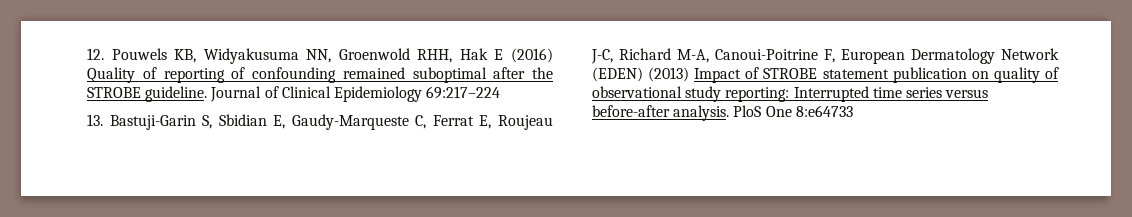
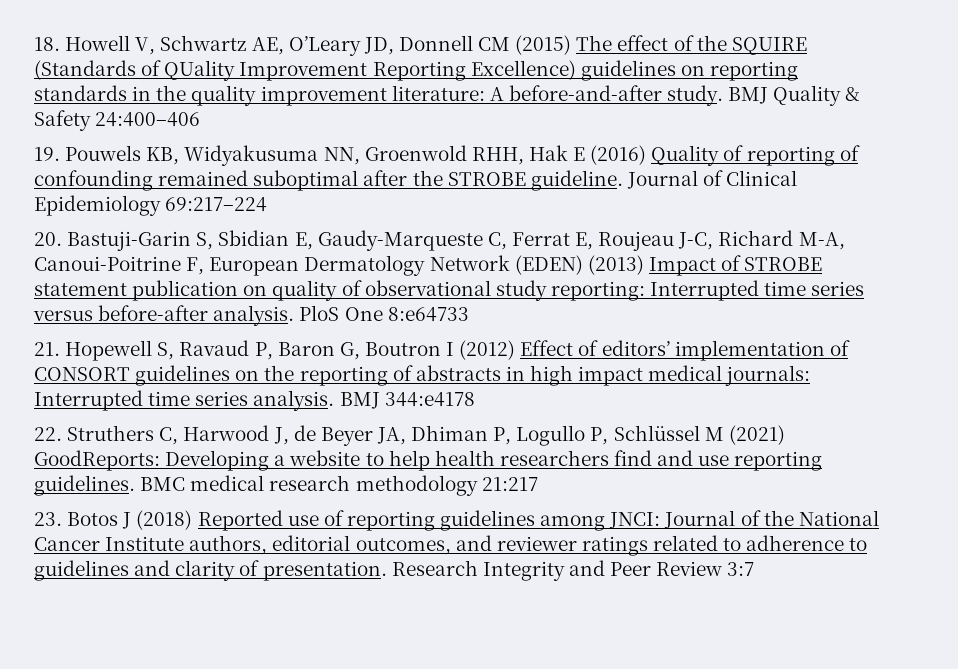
- 12. Pouwels KB, Widyakusuma NN, Groenwold RHH, Hak E (2016) Quality of reporting of confounding remained suboptimal after the STROBE guideline.
+ 18. Howell V, Schwartz AE, O’Leary JD, Donnell CM (2015) The effect of the SQUIRE (Standards of QUality Improvement Reporting Excellence) guidelines on reporting standards in the quality improvement literature: A before-and-after study. BMJ Quality & Safety 24:400–406
+ 19. Pouwels KB, Widyakusuma NN, Groenwold RHH, Hak E (2016) Quality of reporting of confounding remained suboptimal after the STROBE guideline.
- 13. Bastuji-Garin S, Sbidian E, Gaudy-Marqueste C, Ferrat E, Roujeau J-C, Richard M-A, Canoui-Poitrine F, European Dermatology Network (EDEN) (2013) Impact of STROBE statement publication on quality of observational study reporting: Interrupted time series versus before-after analysis.
+ 20. Bastuji-Garin S, Sbidian E, Gaudy-Marqueste C, Ferrat E, Roujeau J-C, Richard M-A, Canoui-Poitrine F, European Dermatology Network (EDEN) (2013) Impact of STROBE statement publication on quality of observational study reporting: Interrupted time series versus before-after analysis.
+ 21. Hopewell S, Ravaud P, Baron G, Boutron I (2012) Effect of editors’ implementation of CONSORT guidelines on the reporting of abstracts in high impact medical journals: Interrupted time series analysis. BMJ 344:e4178
+ 22. Struthers C, Harwood J, de Beyer JA, Dhiman P, Logullo P, Schlüssel M (2021) GoodReports: Developing a website to help health researchers find and use reporting guidelines. BMC medical research methodology 21:217
+ 23. Botos J (2018) Reported use of reporting guidelines among JNCI: Journal of the National Cancer Institute authors, editorial outcomes, and reviewer ratings related to adherence to guidelines and clarity of presentation. Research Integrity and Peer Review 3:7

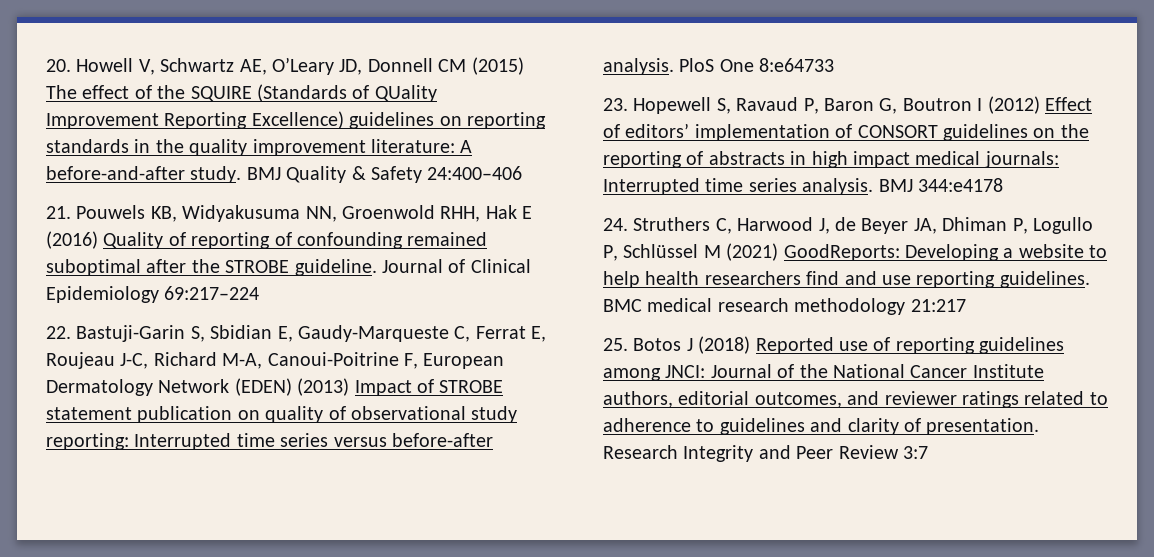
- 18. Howell V, Schwartz AE, O’Leary JD, Donnell CM (2015) The effect of the SQUIRE (Standards of QUality Improvement Reporting Excellence) guidelines on reporting standards in the quality improvement literature: A before-and-after study.
+ 20. Howell V, Schwartz AE, O’Leary JD, Donnell CM (2015) The effect of the SQUIRE (Standards of QUality Improvement Reporting Excellence) guidelines on reporting standards in the quality improvement literature: A before-and-after study.
- 19. Pouwels KB, Widyakusuma NN, Groenwold RHH, Hak E (2016) Quality of reporting of confounding remained suboptimal after the STROBE guideline.
+ 21. Pouwels KB, Widyakusuma NN, Groenwold RHH, Hak E (2016) Quality of reporting of confounding remained suboptimal after the STROBE guideline.
- 20. Bastuji-Garin S, Sbidian E, Gaudy-Marqueste C, Ferrat E, Roujeau J-C, Richard M-A, Canoui-Poitrine F, European Dermatology Network (EDEN) (2013) Impact of STROBE statement publication on quality of observational study reporting: Interrupted time series versus before-after analysis.
+ 22. Bastuji-Garin S, Sbidian E, Gaudy-Marqueste C, Ferrat E, Roujeau J-C, Richard M-A, Canoui-Poitrine F, European Dermatology Network (EDEN) (2013) Impact of STROBE statement publication on quality of observational study reporting: Interrupted time series versus before-after analysis.
- 21. Hopewell S, Ravaud P, Baron G, Boutron I (2012) Effect of editors’ implementation of CONSORT guidelines on the reporting of abstracts in high impact medical journals: Interrupted time series analysis.
+ 23. Hopewell S, Ravaud P, Baron G, Boutron I (2012) Effect of editors’ implementation of CONSORT guidelines on the reporting of abstracts in high impact medical journals: Interrupted time series analysis.
- 22. Struthers C, Harwood J, de Beyer JA, Dhiman P, Logullo P, Schlüssel M (2021) GoodReports: Developing a website to help health researchers find and use reporting guidelines.
+ 24. Struthers C, Harwood J, de Beyer JA, Dhiman P, Logullo P, Schlüssel M (2021) GoodReports: Developing a website to help health researchers find and use reporting guidelines.
- 23. Botos J (2018) Reported use of reporting guidelines among JNCI: Journal of the National Cancer Institute authors, editorial outcomes, and reviewer ratings related to adherence to guidelines and clarity of presentation.
+ 25. Botos J (2018) Reported use of reporting guidelines among JNCI: Journal of the National Cancer Institute authors, editorial outcomes, and reviewer ratings related to adherence to guidelines and clarity of presentation.

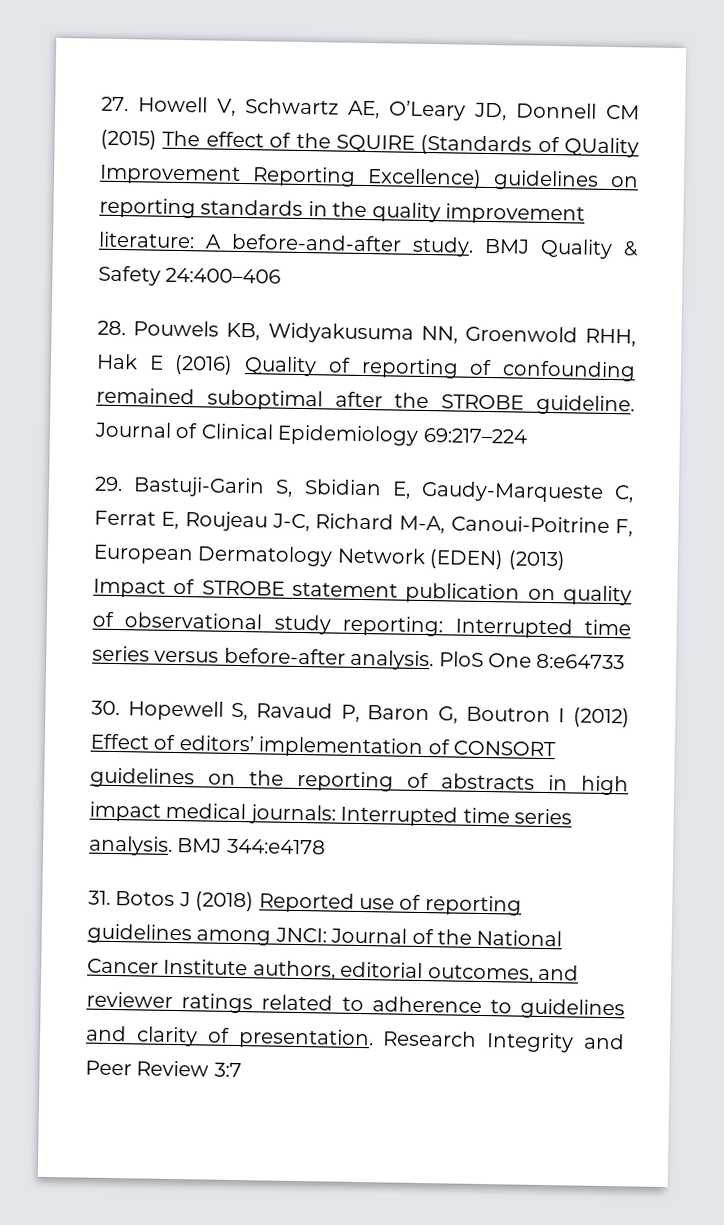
- 20. Howell V, Schwartz AE, O’Leary JD, Donnell CM (2015) The effect of the SQUIRE (Standards of QUality Improvement Reporting Excellence) guidelines on reporting standards in the quality improvement literature: A before-and-after study.
+ 27. Howell V, Schwartz AE, O’Leary JD, Donnell CM (2015) The effect of the SQUIRE (Standards of QUality Improvement Reporting Excellence) guidelines on reporting standards in the quality improvement literature: A before-and-after study.
- 21. Pouwels KB, Widyakusuma NN, Groenwold RHH, Hak E (2016) Quality of reporting of confounding remained suboptimal after the STROBE guideline.
+ 28. Pouwels KB, Widyakusuma NN, Groenwold RHH, Hak E (2016) Quality of reporting of confounding remained suboptimal after the STROBE guideline.
- 22. Bastuji-Garin S, Sbidian E, Gaudy-Marqueste C, Ferrat E, Roujeau J-C, Richard M-A, Canoui-Poitrine F, European Dermatology Network (EDEN) (2013) Impact of STROBE statement publication on quality of observational study reporting: Interrupted time series versus before-after analysis.
+ 29. Bastuji-Garin S, Sbidian E, Gaudy-Marqueste C, Ferrat E, Roujeau J-C, Richard M-A, Canoui-Poitrine F, European Dermatology Network (EDEN) (2013) Impact of STROBE statement publication on quality of observational study reporting: Interrupted time series versus before-after analysis.
- 23. Hopewell S, Ravaud P, Baron G, Boutron I (2012) Effect of editors’ implementation of CONSORT guidelines on the reporting of abstracts in high impact medical journals: Interrupted time series analysis.
+ 30. Hopewell S, Ravaud P, Baron G, Boutron I (2012) Effect of editors’ implementation of CONSORT guidelines on the reporting of abstracts in high impact medical journals: Interrupted time series analysis.
- 24. Struthers C, Harwood J, de Beyer JA, Dhiman P, Logullo P, Schlüssel M (2021) GoodReports: Developing a website to help health researchers find and use reporting guidelines. BMC medical research methodology 21:217
- 25. Botos J (2018) Reported use of reporting guidelines among JNCI: Journal of the National Cancer Institute authors, editorial outcomes, and reviewer ratings related to adherence to guidelines and clarity of presentation.
+ 31. Botos J (2018) Reported use of reporting guidelines among JNCI: Journal of the National Cancer Institute authors, editorial outcomes, and reviewer ratings related to adherence to guidelines and clarity of presentation.

